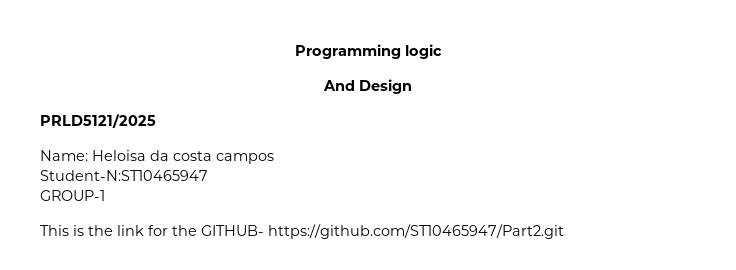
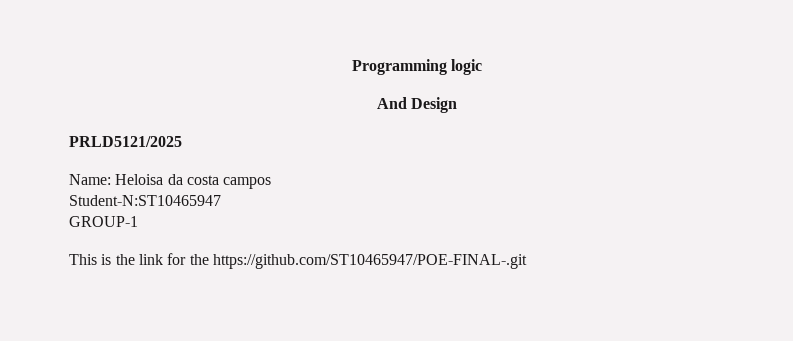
- This is the link for the GITHUB- https://github.com/ST10465947/Part2.git
+ This is the link for the https://github.com/ST10465947/POE-FINAL-.git

